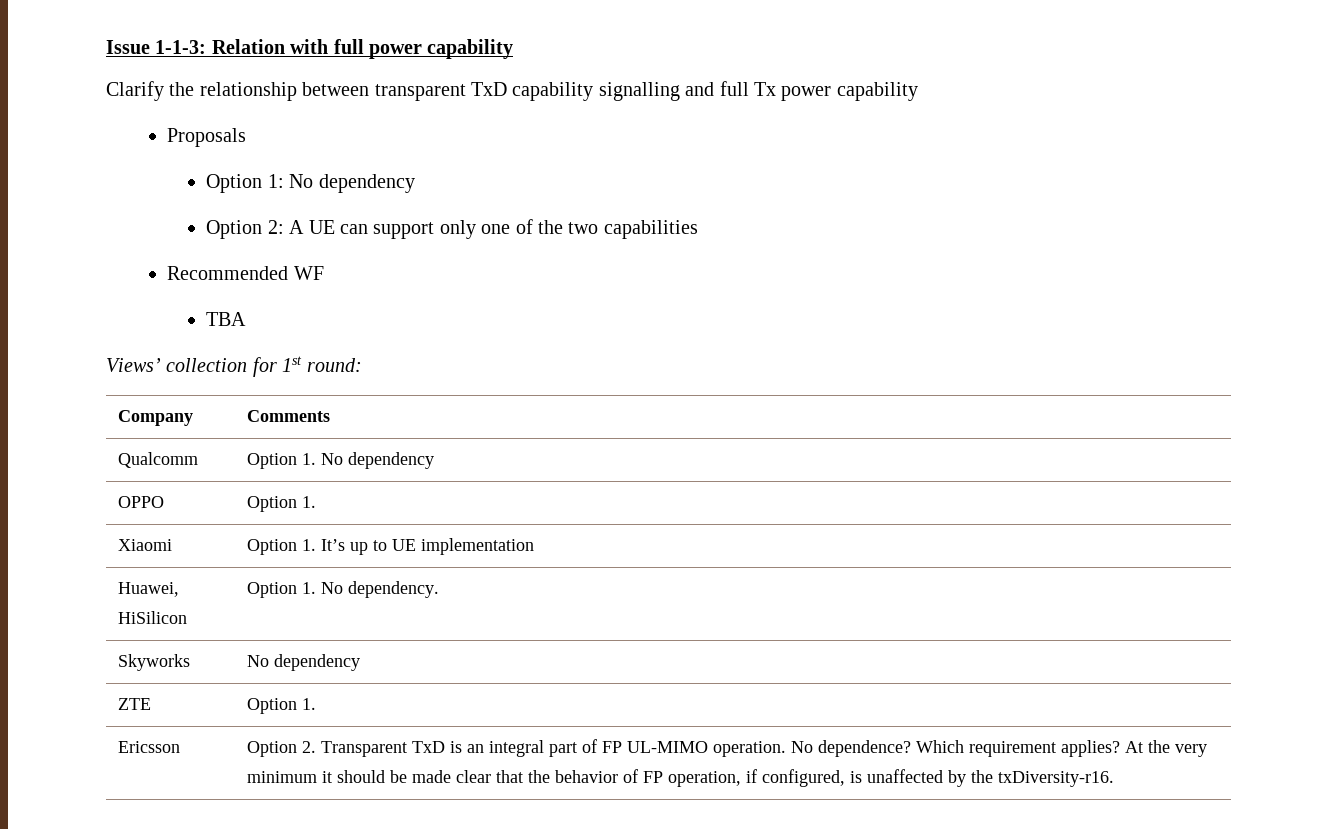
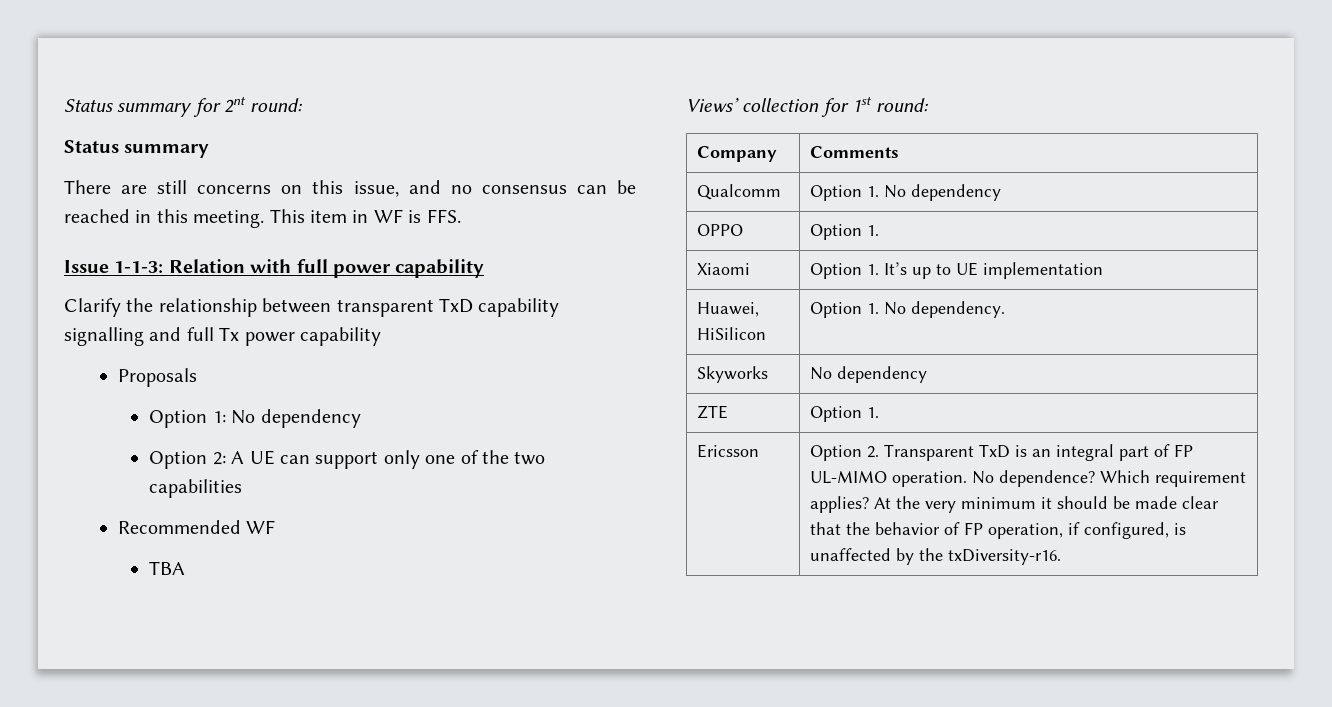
+ Status summary for 2nt round:
+ Status summary
+ There are still concerns on this issue, and no consensus can be reached in this meeting. This item in WF is FFS.

